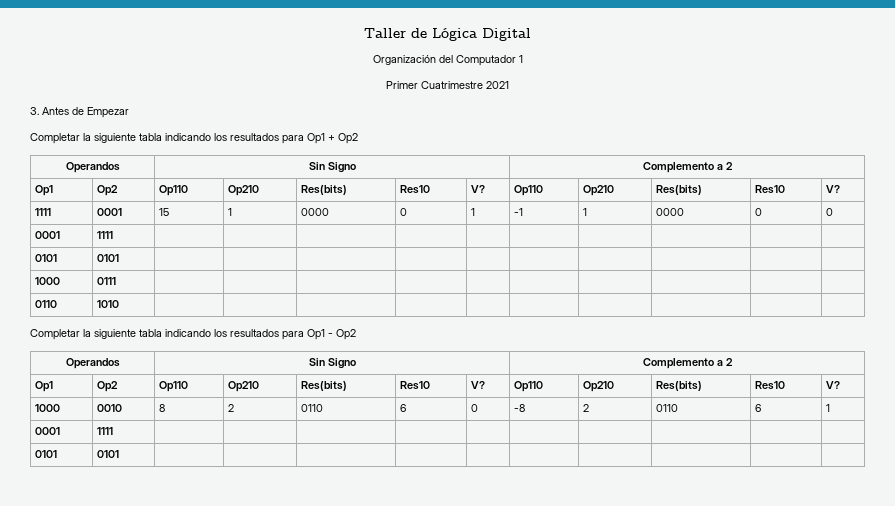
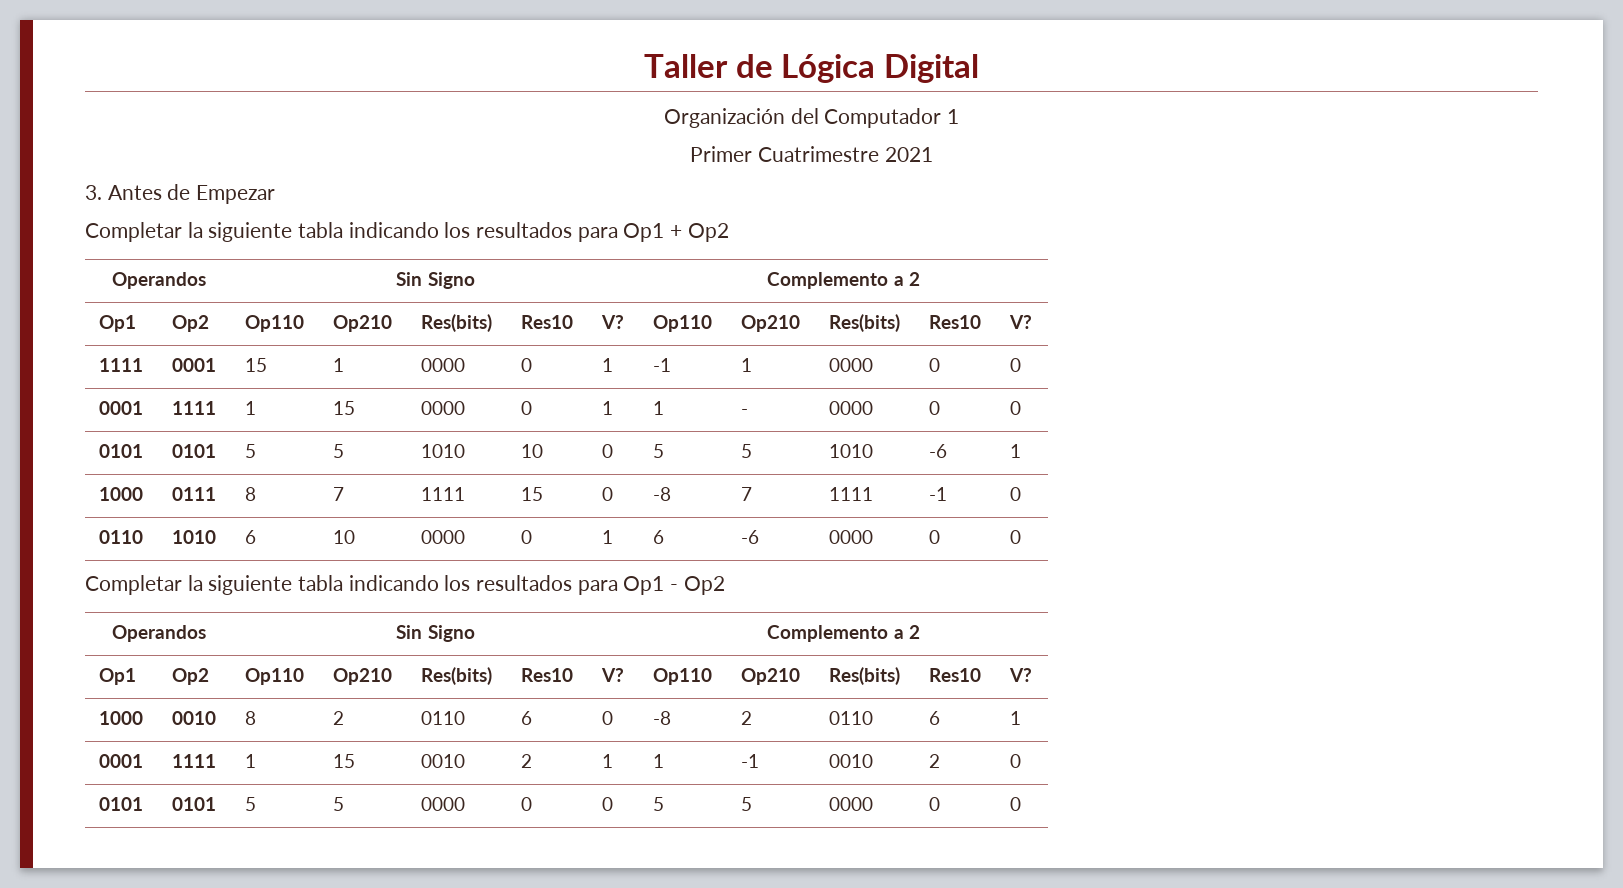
  1111 | 0001 | 15 | 1 | 0000 | 0 | 1 | -1 | 1 | 0000 | 0 | 0
- 0001 | 1111 | | | | | | | | | |
- 0101 | 0101 | | | | | | | | | |
- 1000 | 0111 | | | | | | | | | |
- 0110 | 1010 | | | | | | | | | |
+ 0001 | 1111 | 1 | 15 | 0000 | 0 | 1 | 1 | - | 0000 | 0 | 0
+ 0101 | 0101 | 5 | 5 | 1010 | 10 | 0 | 5 | 5 | 1010 | -6 | 1
+ 1000 | 0111 | 8 | 7 | 1111 | 15 | 0 | -8 | 7 | 1111 | -1 | 0
+ 0110 | 1010 | 6 | 10 | 0000 | 0 | 1 | 6 | -6 | 0000 | 0 | 0
  1000 | 0010 | 8 | 2 | 0110 | 6 | 0 | -8 | 2 | 0110 | 6 | 1
- 0001 | 1111 | | | | | | | | | |
- 0101 | 0101 | | | | | | | | | |
+ 0001 | 1111 | 1 | 15 | 0010 | 2 | 1 | 1 | -1 | 0010 | 2 | 0
+ 0101 | 0101 | 5 | 5 | 0000 | 0 | 0 | 5 | 5 | 0000 | 0 | 0

